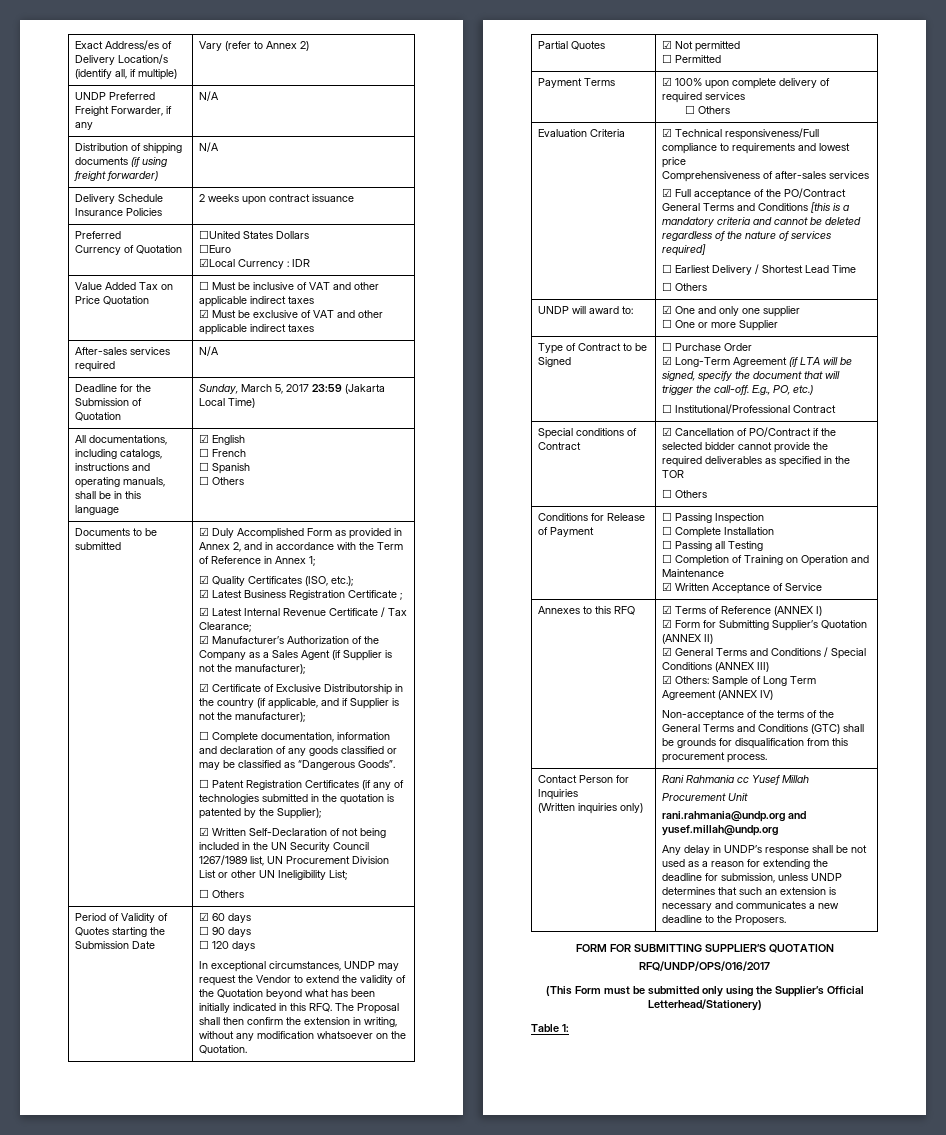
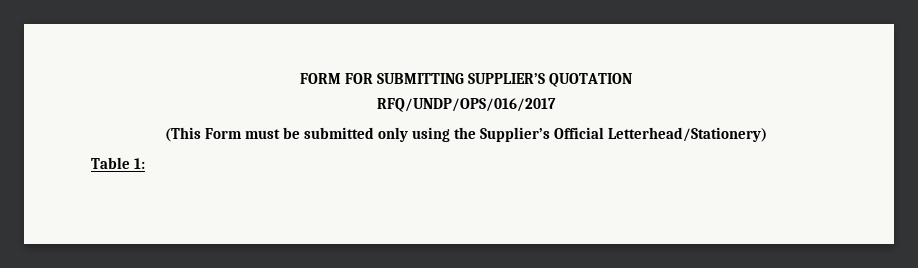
- Exact Address/es of Delivery Location/s (identify all, if multiple) | Vary (refer to Annex 2)
- UNDP Preferred Freight Forwarder, if any | N/A
- Distribution of shipping documents (if using freight forwarder) | N/A
- Delivery Schedule Insurance Policies | 2 weeks upon contract issuance
- Preferred
- Currency of Quotation | ☐United States Dollars
- ☐Euro
- ☑Local Currency : IDR
- Value Added Tax on Price Quotation | ☐ Must be inclusive of VAT and other applicable indirect taxes
- ☑ Must be exclusive of VAT and other applicable indirect taxes
- After-sales services required | N/A
- Deadline for the Submission of Quotation | Sunday, March 5, 2017 23:59 (Jakarta Local Time)
- All documentations, including catalogs, instructions and operating manuals, shall be in this language | ☑ English
- ☐ French
- ☐ Spanish
- ☐ Others
- Documents to be submitted | ☑ Duly Accomplished Form as provided in Annex 2, and in accordance with the Term of Reference in Annex 1;
- ☑ Quality Certificates (ISO, etc.);
- ☑ Latest Business Registration Certificate ;
- ☑ Latest Internal Revenue Certificate / Tax Clearance;
- ☑ Manufacturer’s Authorization of the Company as a Sales Agent (if Supplier is not the manufacturer);
- ☑ Certificate of Exclusive Distributorship in the country (if applicable, and if Supplier is not the manufacturer);
- ☐ Complete documentation, information and declaration of any goods classified or may be classified as “Dangerous Goods”.
- ☐ Patent Registration Certificates (if any of technologies submitted in the quotation is patented by the Supplier);
- ☑ Written Self-Declaration of not being included in the UN Security Council 1267/1989 list, UN Procurement Division List or other UN Ineligibility List;
- ☐ Others
- Period of Validity of Quotes starting the Submission Date | ☑ 60 days
- ☐ 90 days
- ☐ 120 days
- In exceptional circumstances, UNDP may request the Vendor to extend the validity of the Quotation beyond what has been initially indicated in this RFQ. The Proposal shall then confirm the extension in writing, without any modification whatsoever on the Quotation.
- Partial Quotes | ☑ Not permitted
- ☐ Permitted
- Payment Terms | ☑ 100% upon complete delivery of required services
- ☐ Others
- Evaluation Criteria | ☑ Technical responsiveness/Full compliance to requirements and lowest price
- Comprehensiveness of after-sales services
- ☑ Full acceptance of the PO/Contract General Terms and Conditions [this is a mandatory criteria and cannot be deleted regardless of the nature of services required]
- ☐ Earliest Delivery / Shortest Lead Time
- ☐ Others
- UNDP will award to: | ☑ One and only one supplier
- ☐ One or more Supplier
- Type of Contract to be Signed | ☐ Purchase Order
- ☑ Long-Term Agreement (if LTA will be signed, specify the document that will trigger the call-off. E.g., PO, etc.)
- ☐ Institutional/Professional Contract
- Special conditions of Contract | ☑ Cancellation of PO/Contract if the selected bidder cannot provide the required deliverables as specified in the TOR
- ☐ Others
- Conditions for Release of Payment | ☐ Passing Inspection
- ☐ Complete Installation
- ☐ Passing all Testing
- ☐ Completion of Training on Operation and Maintenance
- ☑ Written Acceptance of Service
- Annexes to this RFQ | ☑ Terms of Reference (ANNEX I)
- ☑ Form for Submitting Supplier’s Quotation (ANNEX II)
- ☑ General Terms and Conditions / Special Conditions (ANNEX III)
- ☑ Others: Sample of Long Term Agreement (ANNEX IV)
- Non-acceptance of the terms of the General Terms and Conditions (GTC) shall be grounds for disqualification from this procurement process.
- Contact Person for Inquiries
- (Written inquiries only) | Rani Rahmania cc Yusef Millah
- Procurement Unit
- rani.rahmania@undp.org and yusef.millah@undp.org
- Any delay in UNDP’s response shall be not used as a reason for extending the deadline for submission, unless UNDP determines that such an extension is necessary and communicates a new deadline to the Proposers.

